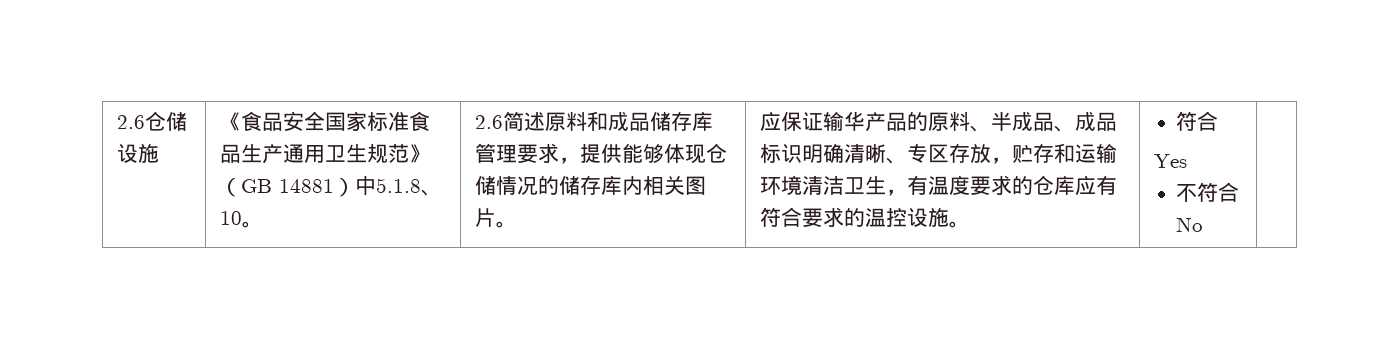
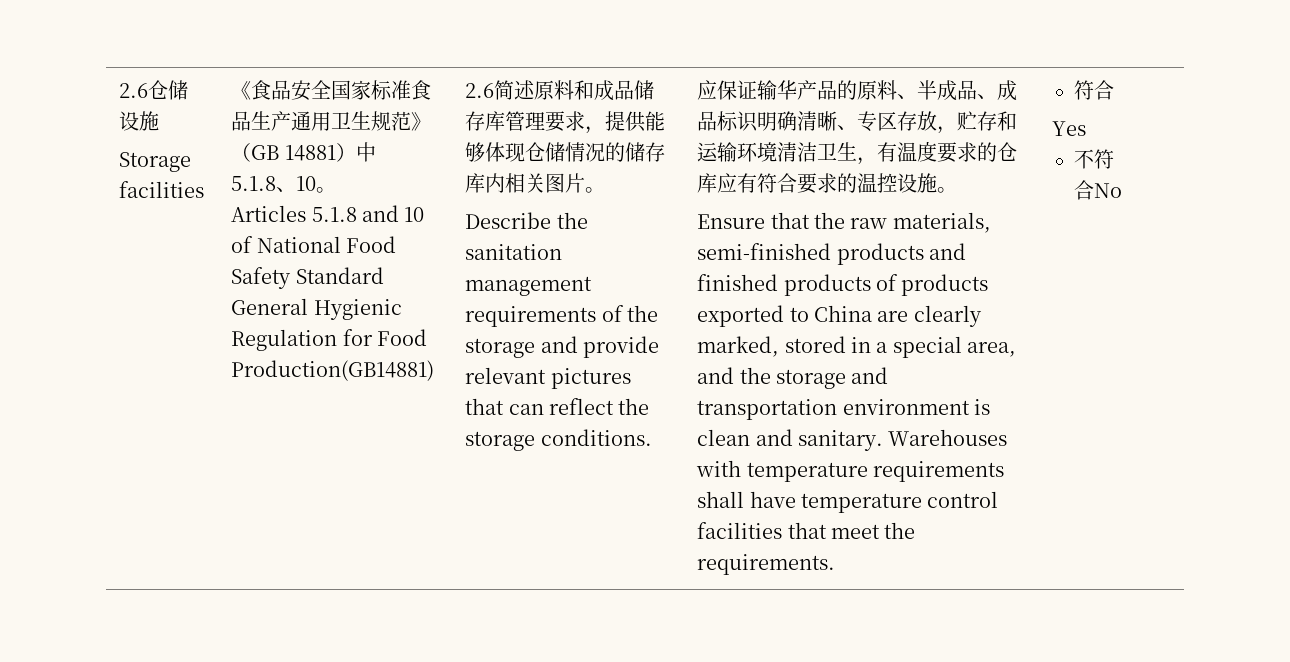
+ Storage facilities
+ Articles 5.1.8 and 10 of National Food Safety Standard General Hygienic Regulation for Food Production(GB14881)
+ Describe the sanitation management requirements of the storage and provide relevant pictures that can reflect the storage conditions.
+ Ensure that the raw materials, semi-finished products and finished products of products exported to China are clearly marked, stored in a special area, and the storage and transportation environment is clean and sanitary. Warehouses with temperature requirements shall have temperature control facilities that meet the requirements.

